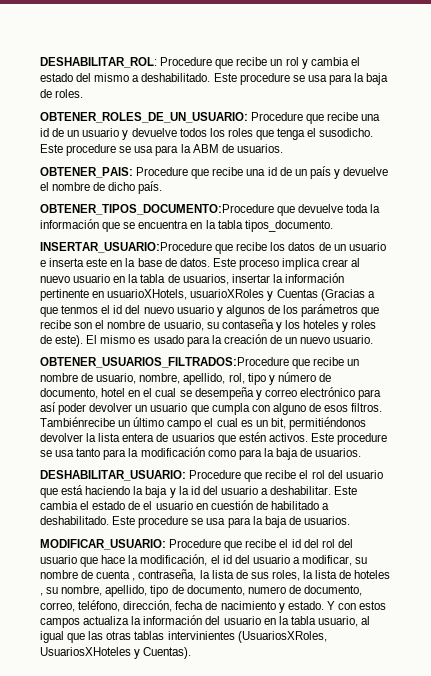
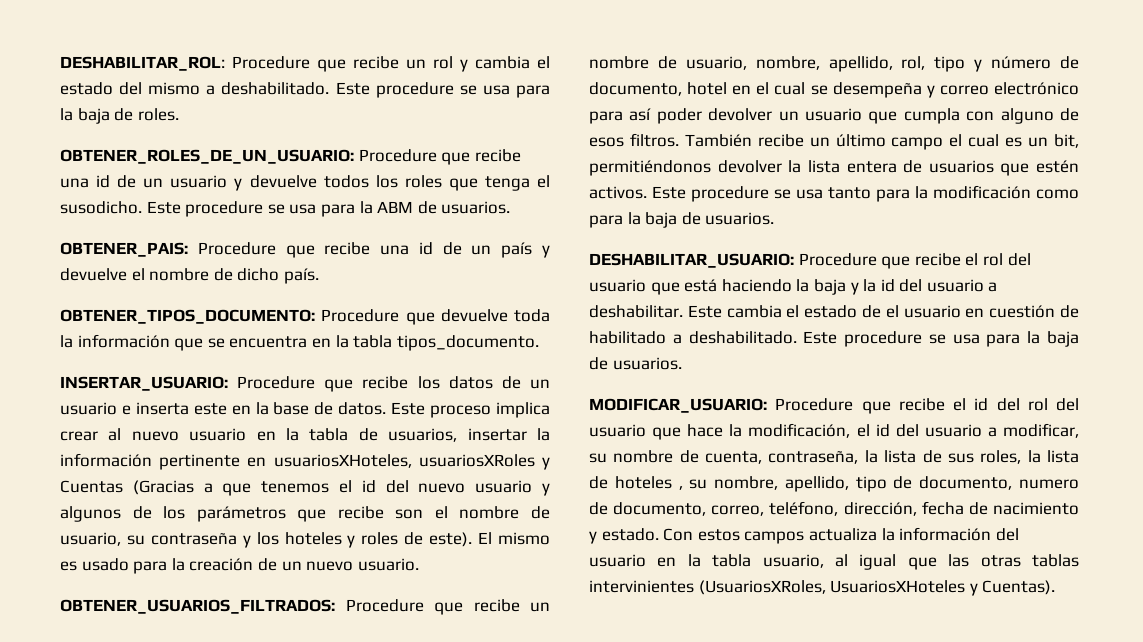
- OBTENER_TIPOS_DOCUMENTO:Procedure que devuelve toda la información que se encuentra en la tabla tipos_documento.
+ OBTENER_TIPOS_DOCUMENTO: Procedure que devuelve toda la información que se encuentra en la tabla tipos_documento.
- INSERTAR_USUARIO:Procedure que recibe los datos de un usuario e inserta este en la base de datos.
+ INSERTAR_USUARIO: Procedure que recibe los datos de un usuario e inserta este en la base de datos.
- Este proceso implica crear al nuevo usuario en la tabla de usuarios, insertar la información pertinente en usuarioXHotels, usuarioXRoles y Cuentas (Gracias a que tenmos el id del nuevo usuario y algunos de los parámetros que recibe son el nombre de usuario, su contaseña y los hoteles y roles de este).
+ Este proceso implica crear al nuevo usuario en la tabla de usuarios, insertar la información pertinente en usuariosXHoteles, usuariosXRoles y Cuentas (Gracias a que tenemos el id del nuevo usuario y algunos de los parámetros que recibe son el nombre de usuario, su contraseña y los hoteles y roles de este).
- OBTENER_USUARIOS_FILTRADOS:Procedure que recibe un nombre de usuario, nombre, apellido, rol, tipo y número de documento, hotel en el cual se desempeña y correo electrónico para así poder devolver un usuario que cumpla con alguno de esos filtros.
+ OBTENER_USUARIOS_FILTRADOS: Procedure que recibe un nombre de usuario, nombre, apellido, rol, tipo y número de documento, hotel en el cual se desempeña y correo electrónico para así poder devolver un usuario que cumpla con alguno de esos filtros.
- Tambiénrecibe un último campo el cual es un bit, permitiéndonos devolver la lista entera de usuarios que estén activos.
+ También recibe un último campo el cual es un bit, permitiéndonos devolver la lista entera de usuarios que estén activos.
- MODIFICAR_USUARIO: Procedure que recibe el id del rol del usuario que hace la modificación, el id del usuario a modificar, su nombre de cuenta , contraseña, la lista de sus roles, la lista de hoteles , su nombre, apellido, tipo de documento, numero de documento, correo, teléfono, dirección, fecha de nacimiento y estado.
+ MODIFICAR_USUARIO: Procedure que recibe el id del rol del usuario que hace la modificación, el id del usuario a modificar, su nombre de cuenta, contraseña, la lista de sus roles, la lista de hoteles , su nombre, apellido, tipo de documento, numero de documento, correo, teléfono, dirección, fecha de nacimiento y estado.
- Y con estos campos actualiza la información del usuario en la tabla usuario, al igual que las otras tablas intervinientes (UsuariosXRoles, UsuariosXHoteles y Cuentas).
+ Con estos campos actualiza la información del usuario en la tabla usuario, al igual que las otras tablas intervinientes (UsuariosXRoles, UsuariosXHoteles y Cuentas).

